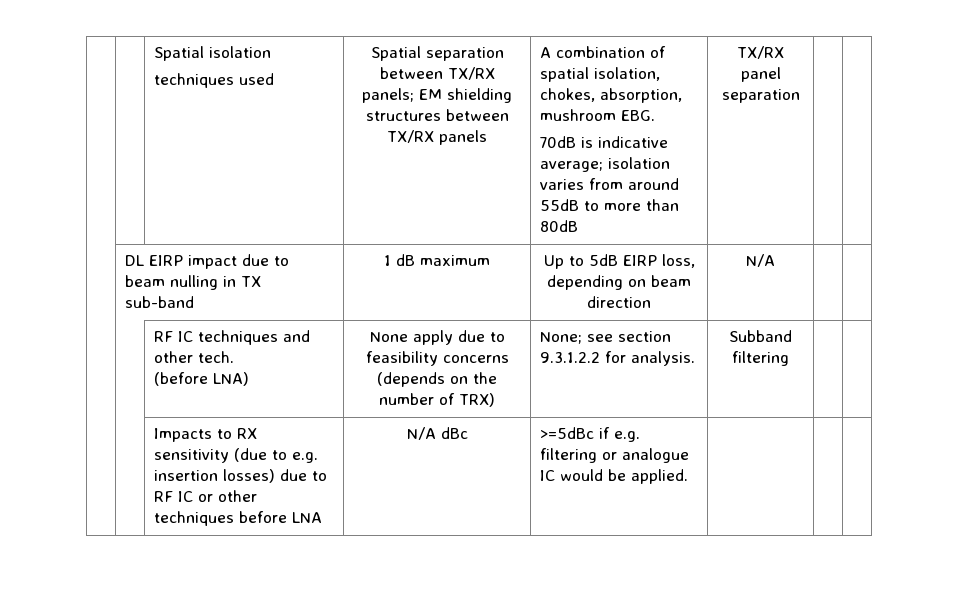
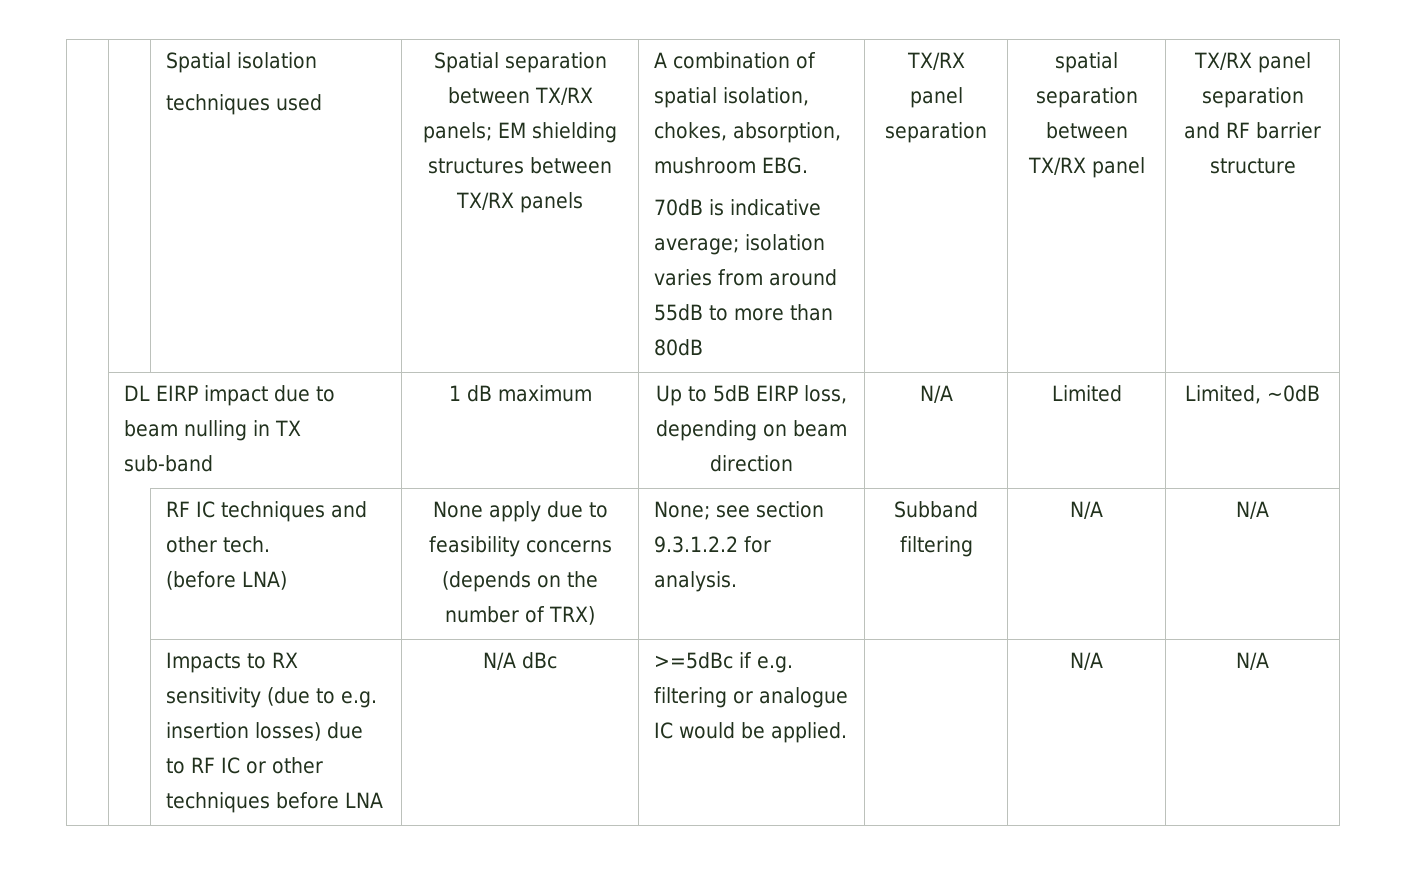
+ spatial separation between TX/RX panel | TX/RX panel separation and RF barrier structure
- | DL EIRP impact due to beam nulling in TX sub-band | 1 dB maximum | Up to 5dB EIRP loss, depending on beam direction | N/A | |
+ | DL EIRP impact due to beam nulling in TX sub-band | 1 dB maximum | Up to 5dB EIRP loss, depending on beam direction | N/A | Limited | Limited, ~0dB
  | | RF IC techniques and other tech.
- (before LNA) | None apply due to feasibility concerns (depends on the number of TRX) | None; see section 9.3.1.2.2 for analysis. | Subband filtering | |
+ (before LNA) | None apply due to feasibility concerns (depends on the number of TRX) | None; see section 9.3.1.2.2 for analysis. | Subband filtering | N/A | N/A
- | | Impacts to RX sensitivity (due to e.g. insertion losses) due to RF IC or other techniques before LNA | N/A dBc | >=5dBc if e.g. filtering or analogue IC would be applied. | | |
+ | | Impacts to RX sensitivity (due to e.g. insertion losses) due to RF IC or other techniques before LNA | N/A dBc | >=5dBc if e.g. filtering or analogue IC would be applied. | | N/A | N/A

